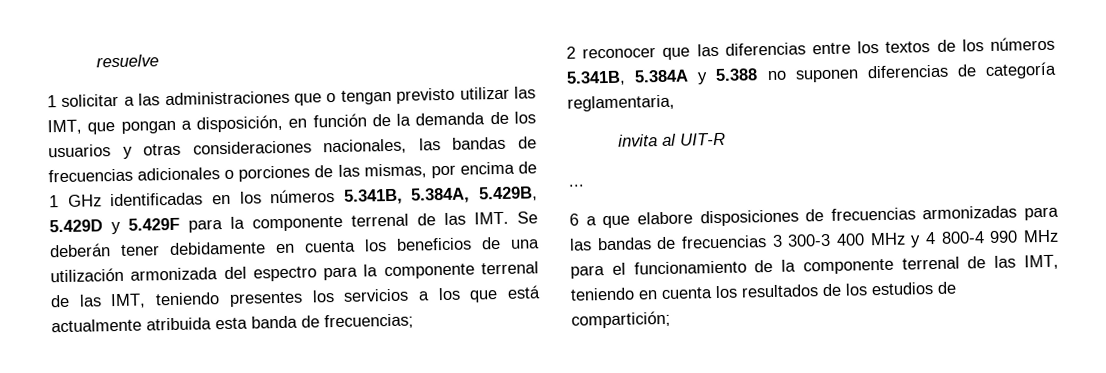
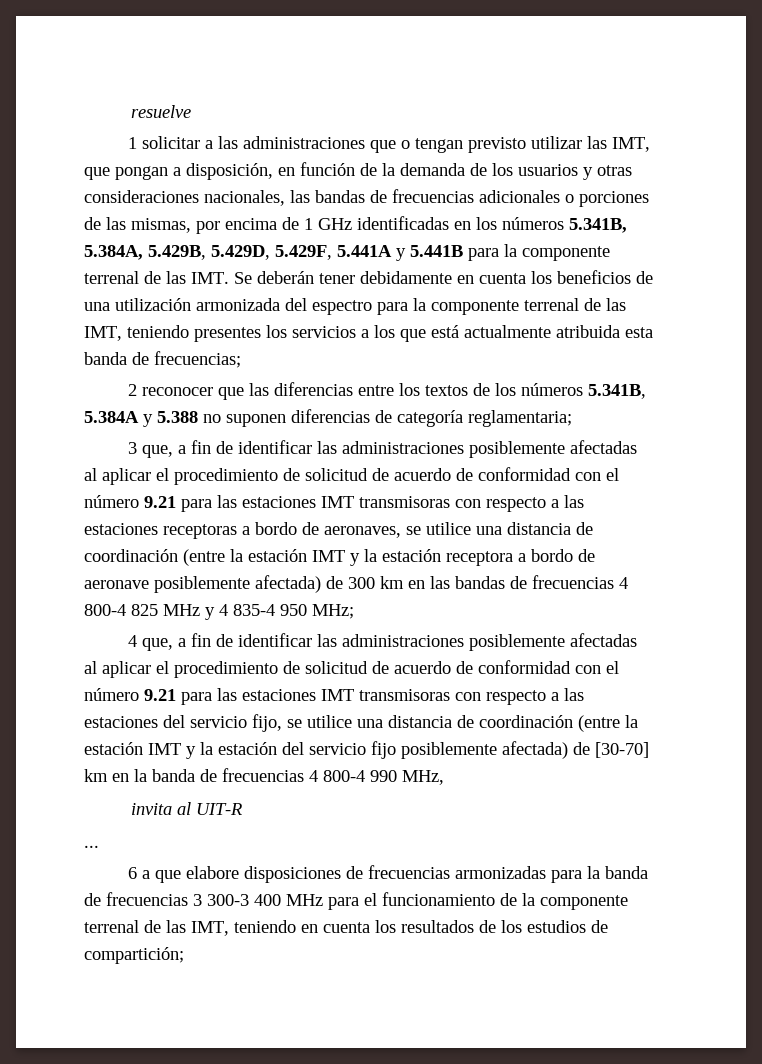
- 1 solicitar a las administraciones que o tengan previsto utilizar las IMT, que pongan a disposición, en función de la demanda de los usuarios y otras consideraciones nacionales, las bandas de frecuencias adicionales o porciones de las mismas, por encima de 1 GHz identificadas en los números 5.341B, 5.384A, 5.429B, 5.429D y 5.429F para la componente terrenal de las IMT. Se deberán tener debidamente en cuenta los beneficios de una utilización armonizada del espectro para la componente terrenal de las IMT, teniendo presentes los servicios a los que está actualmente atribuida esta banda de frecuencias;
+ 1 solicitar a las administraciones que o tengan previsto utilizar las IMT, que pongan a disposición, en función de la demanda de los usuarios y otras consideraciones nacionales, las bandas de frecuencias adicionales o porciones de las mismas, por encima de 1 GHz identificadas en los números 5.341B, 5.384A, 5.429B, 5.429D, 5.429F, 5.441A y 5.441B para la componente terrenal de las IMT. Se deberán tener debidamente en cuenta los beneficios de una utilización armonizada del espectro para la componente terrenal de las IMT, teniendo presentes los servicios a los que está actualmente atribuida esta banda de frecuencias;
- 2 reconocer que las diferencias entre los textos de los números 5.341B, 5.384A y 5.388 no suponen diferencias de categoría reglamentaria,
+ 2 reconocer que las diferencias entre los textos de los números 5.341B, 5.384A y 5.388 no suponen diferencias de categoría reglamentaria;
+ 3 que, a fin de identificar las administraciones posiblemente afectadas al aplicar el procedimiento de solicitud de acuerdo de conformidad con el número 9.21 para las estaciones IMT transmisoras con respecto a las estaciones receptoras a bordo de aeronaves, se utilice una distancia de coordinación (entre la estación IMT y la estación receptora a bordo de aeronave posiblemente afectada) de 300 km en las bandas de frecuencias 4 800-4 825 MHz y 4 835-4 950 MHz;
+ 4 que, a fin de identificar las administraciones posiblemente afectadas al aplicar el procedimiento de solicitud de acuerdo de conformidad con el número 9.21 para las estaciones IMT transmisoras con respecto a las estaciones del servicio fijo, se utilice una distancia de coordinación (entre la estación IMT y la estación del servicio fijo posiblemente afectada) de [30-70] km en la banda de frecuencias 4 800-4 990 MHz,
- 6 a que elabore disposiciones de frecuencias armonizadas para las bandas de frecuencias 3 300-3 400 MHz y 4 800-4 990 MHz para el funcionamiento de la componente terrenal de las IMT, teniendo en cuenta los resultados de los estudios de compartición;
+ 6 a que elabore disposiciones de frecuencias armonizadas para la banda de frecuencias 3 300-3 400 MHz para el funcionamiento de la componente terrenal de las IMT, teniendo en cuenta los resultados de los estudios de compartición;

